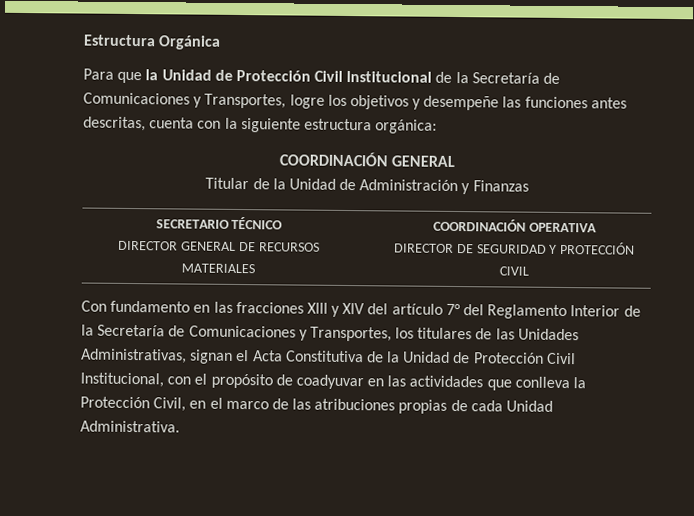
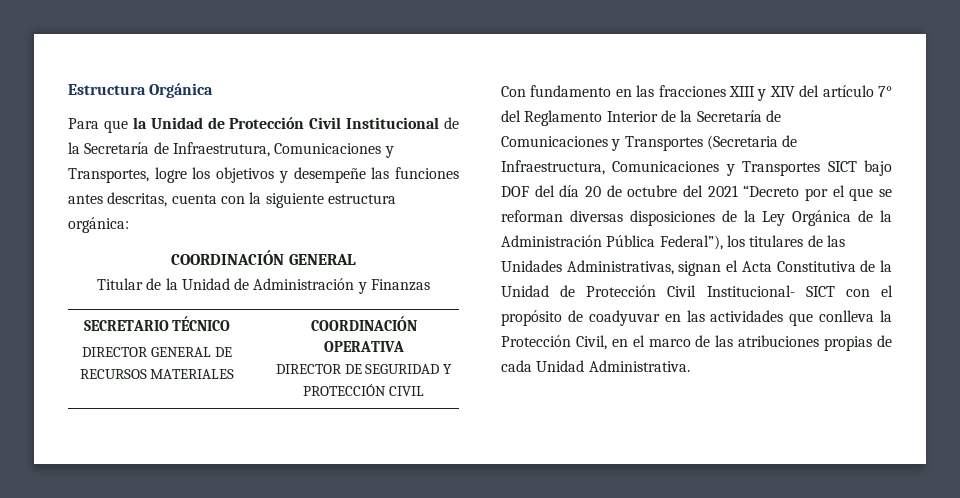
- Para que la Unidad de Protección Civil Institucional de la Secretaría de Comunicaciones y Transportes, logre los objetivos y desempeñe las funciones antes descritas, cuenta con la siguiente estructura orgánica:
+ Para que la Unidad de Protección Civil Institucional de la Secretaría de Infraestrutura, Comunicaciones y Transportes, logre los objetivos y desempeñe las funciones antes descritas, cuenta con la siguiente estructura orgánica:
- Con fundamento en las fracciones XIII y XIV del artículo 7° del Reglamento Interior de la Secretaría de Comunicaciones y Transportes, los titulares de las Unidades Administrativas, signan el Acta Constitutiva de la Unidad de Protección Civil Institucional, con el propósito de coadyuvar en las actividades que conlleva la Protección Civil, en el marco de las atribuciones propias de cada Unidad Administrativa.
+ Con fundamento en las fracciones XIII y XIV del artículo 7° del Reglamento Interior de la Secretaría de Comunicaciones y Transportes (Secretaria de Infraestructura, Comunicaciones y Transportes SICT bajo DOF del día 20 de octubre del 2021 “Decreto por el que se reforman diversas disposiciones de la Ley Orgánica de la Administración Pública Federal”), los titulares de las Unidades Administrativas, signan el Acta Constitutiva de la Unidad de Protección Civil Institucional- SICT con el propósito de coadyuvar en las actividades que conlleva la Protección Civil, en el marco de las atribuciones propias de cada Unidad Administrativa.

